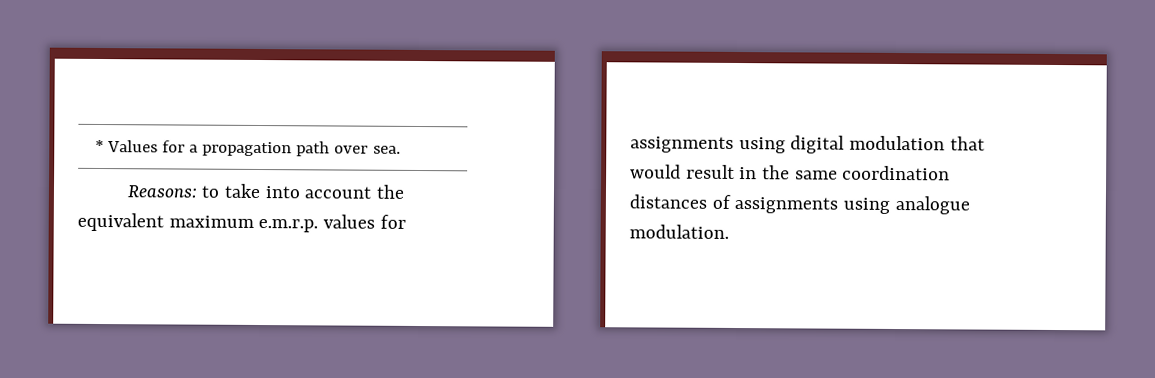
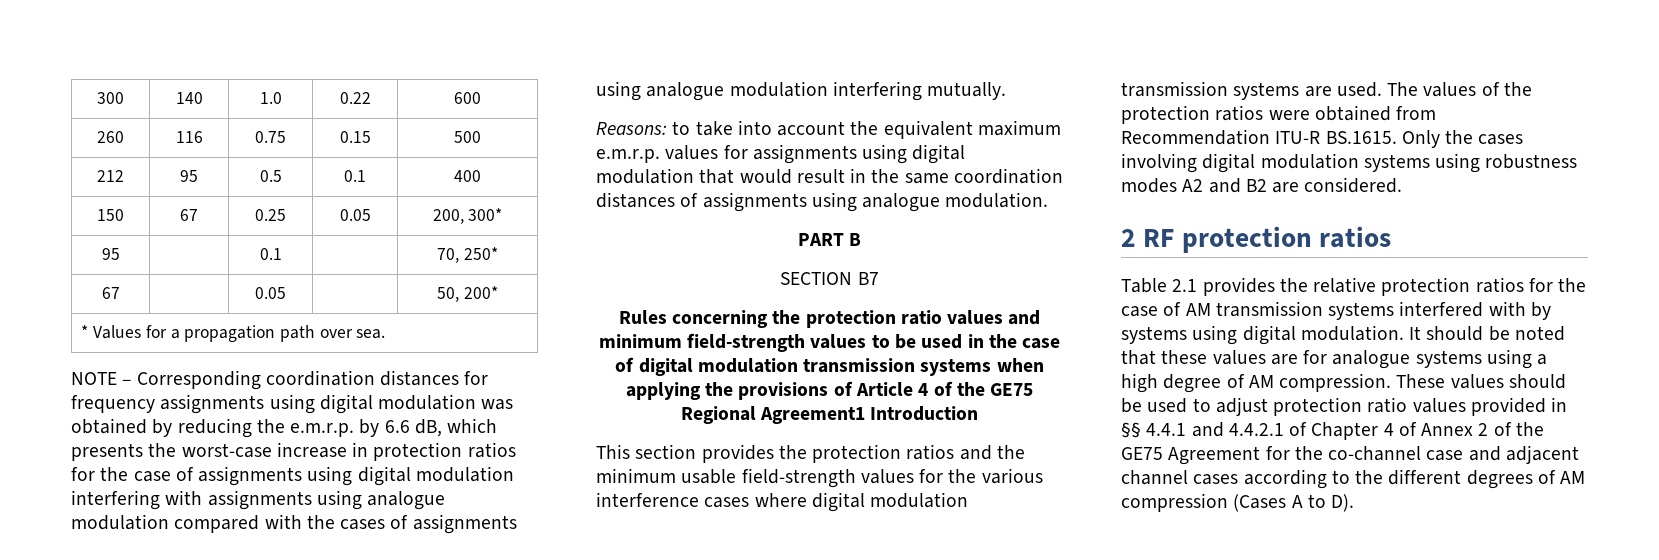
+ 300 | 140 | 1.0 | 0.22 | 600
+ 260 | 116 | 0.75 | 0.15 | 500
+ 212 | 95 | 0.5 | 0.1 | 400
+ 150 | 67 | 0.25 | 0.05 | 200, 300*
+ 95 | | 0.1 | | 70, 250*
+ 67 | | 0.05 | | 50, 200*
+ NOTE – Corresponding coordination distances for frequency assignments using digital modulation was obtained by reducing the e.m.r.p. by 6.6 dB, which presents the worst-case increase in protection ratios for the case of assignments using digital modulation interfering with assignments using analogue modulation compared with the cases of assignments using analogue modulation interfering mutually.
+ PART B
+ SECTION B7
+ Rules concerning the protection ratio values and minimum field-strength values to be used in the case of digital modulation transmission systems when applying the provisions of Article 4 of the GE75 Regional Agreement1 Introduction
+ This section provides the protection ratios and the minimum usable field-strength values for the various interference cases where digital modulation transmission systems are used. The values of the protection ratios were obtained from Recommendation ITU-R BS.1615. Only the cases involving digital modulation systems using robustness modes A2 and B2 are considered.
+ 2 RF protection ratios
+ Table 2.1 provides the relative protection ratios for the case of AM transmission systems interfered with by systems using digital modulation. It should be noted that these values are for analogue systems using a high degree of AM compression. These values should be used to adjust protection ratio values provided in §§ 4.4.1 and 4.4.2.1 of Chapter 4 of Annex 2 of the GE75 Agreement for the co-channel case and adjacent channel cases according to the different degrees of AM compression (Cases A to D).

